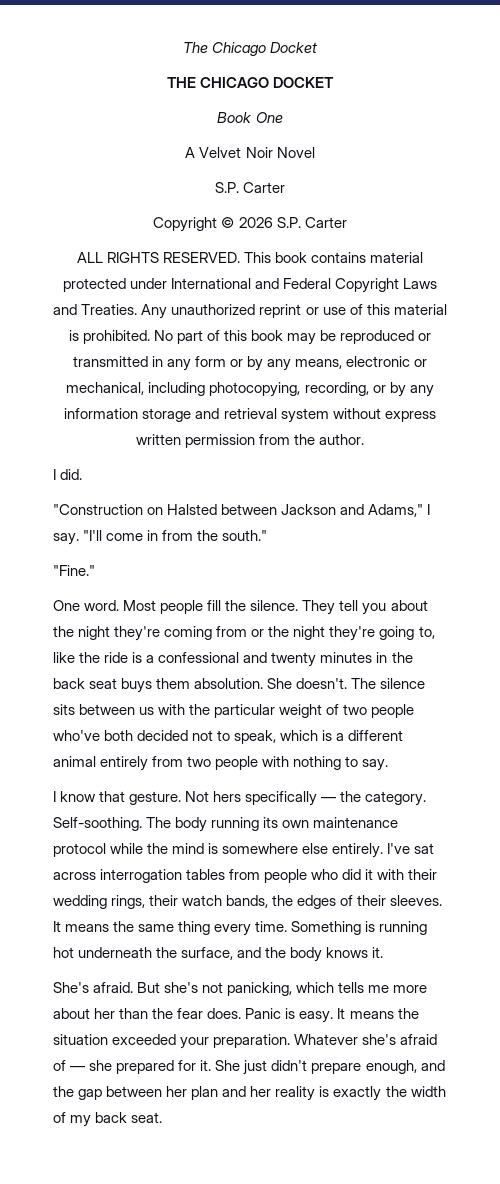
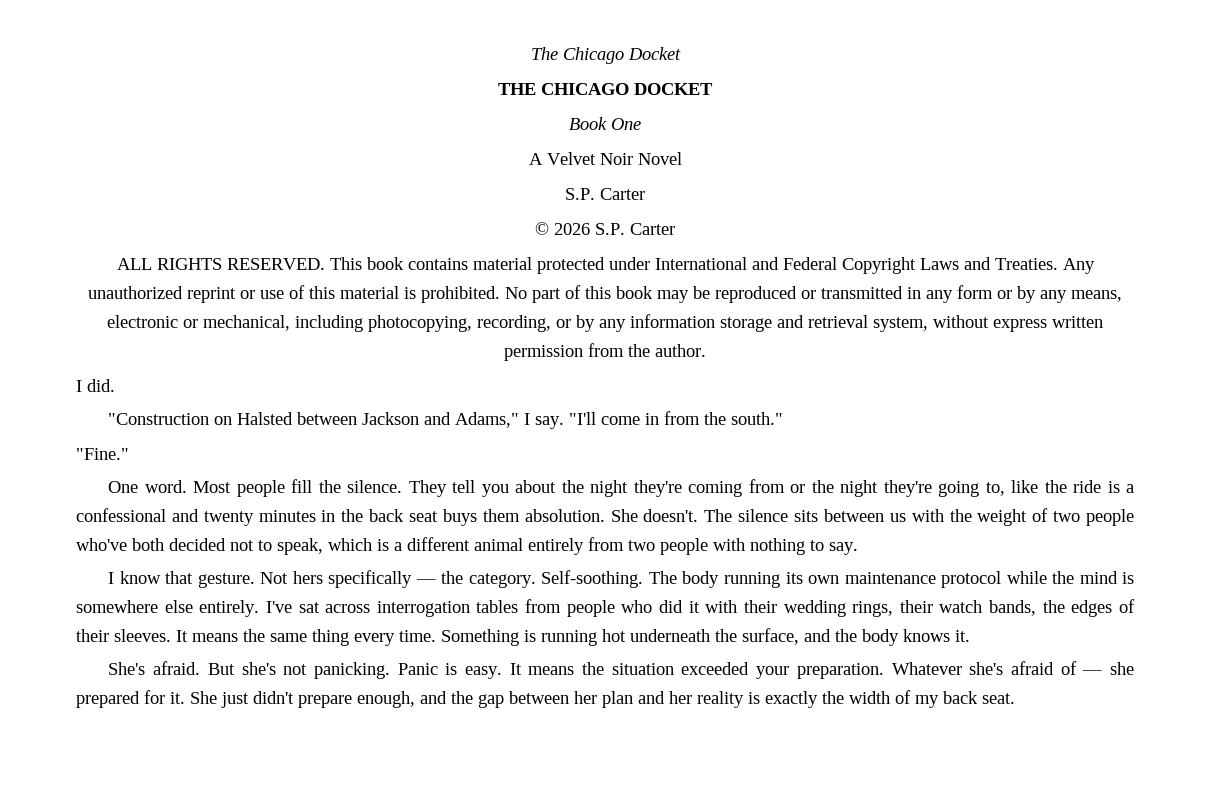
- Copyright © 2026 S.P. Carter
+ © 2026 S.P. Carter
- No part of this book may be reproduced or transmitted in any form or by any means, electronic or mechanical, including photocopying, recording, or by any information storage and retrieval system without express written permission from the author.
+ No part of this book may be reproduced or transmitted in any form or by any means, electronic or mechanical, including photocopying, recording, or by any information storage and retrieval system, without express written permission from the author.
- The silence sits between us with the particular weight of two people who've both decided not to speak, which is a different animal entirely from two people with nothing to say.
+ The silence sits between us with the weight of two people who've both decided not to speak, which is a different animal entirely from two people with nothing to say.
- But she's not panicking, which tells me more about her than the fear does.
+ But she's not panicking.

